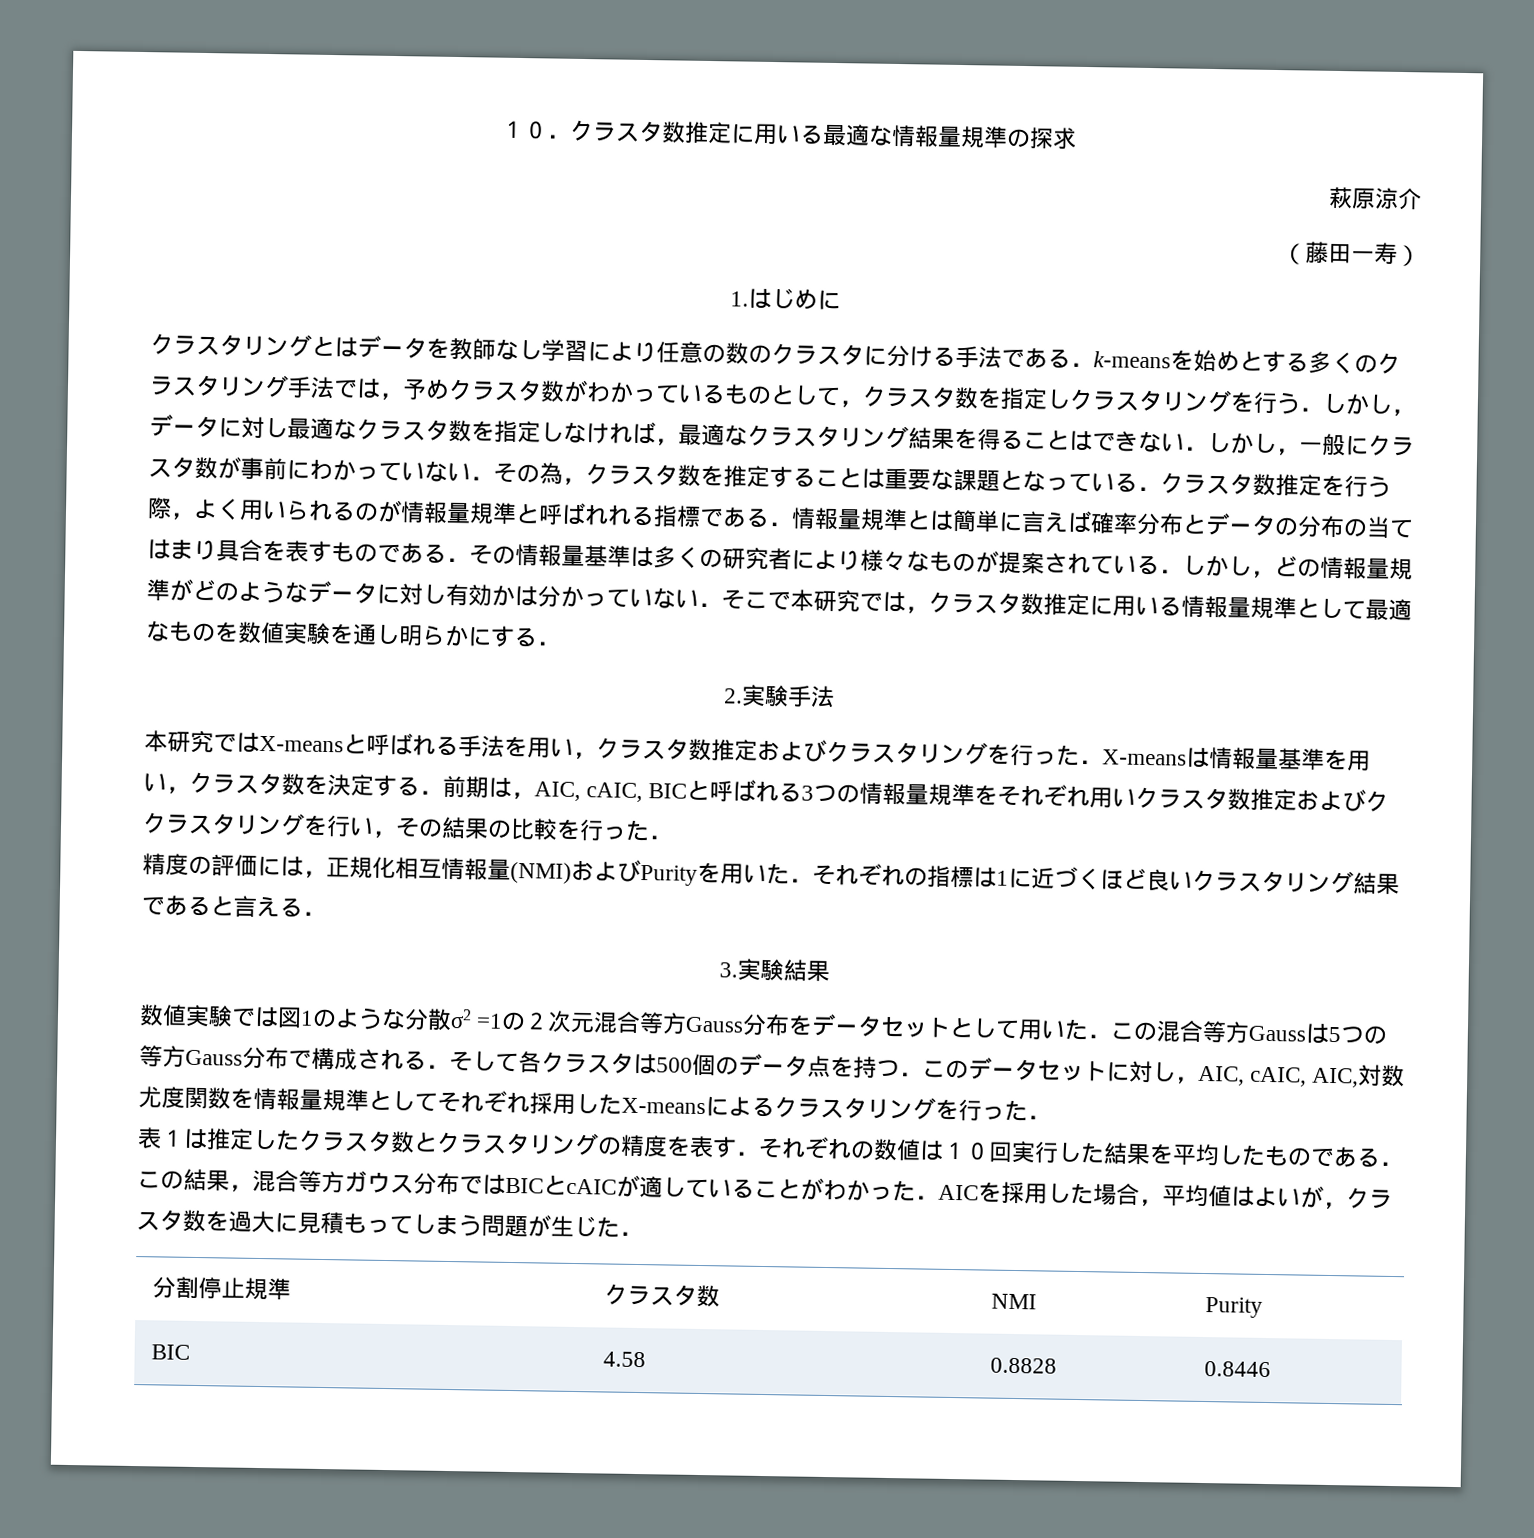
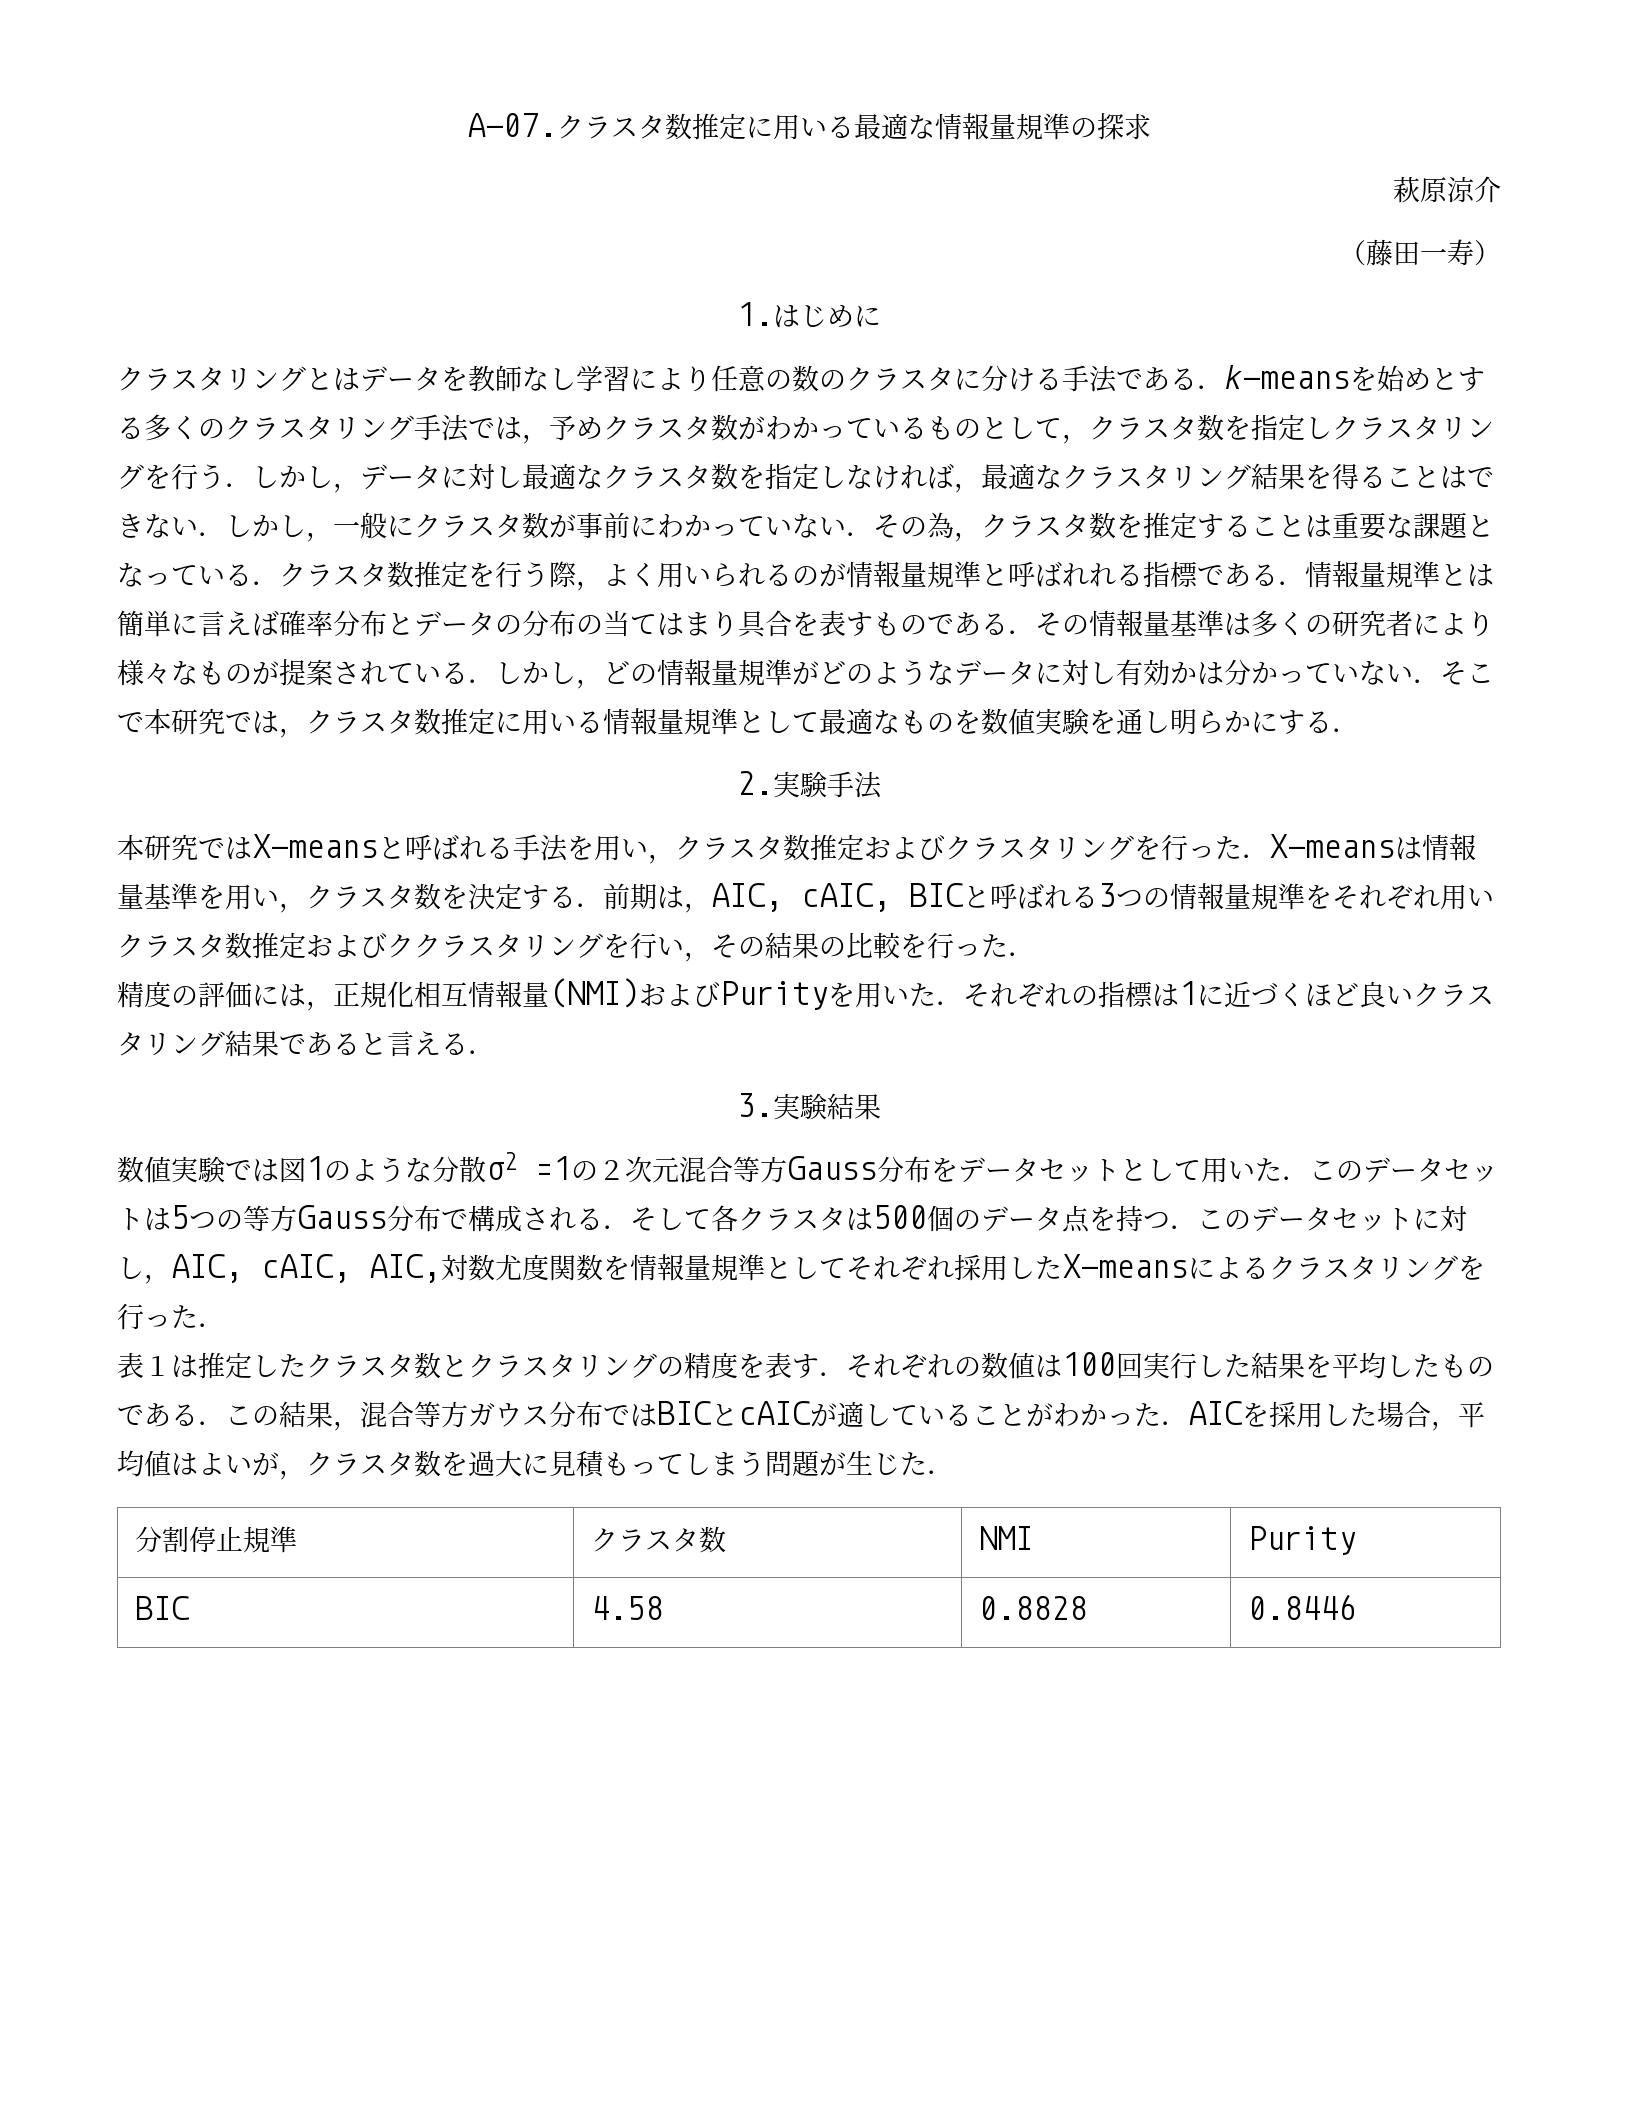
- １０．クラスタ数推定に用いる最適な情報量規準の探求
+ A-07.クラスタ数推定に用いる最適な情報量規準の探求
- 数値実験では図1のような分散σ2 =1の２次元混合等方Gauss分布をデータセットとして用いた．この混合等方Gaussは5つの等方Gauss分布で構成される．そして各クラスタは500個のデータ点を持つ．このデータセットに対し，AIC, cAIC, AIC,対数尤度関数を情報量規準としてそれぞれ採用したX-meansによるクラスタリングを行った．
+ 数値実験では図1のような分散σ2 =1の２次元混合等方Gauss分布をデータセットとして用いた．このデータセットは5つの等方Gauss分布で構成される．そして各クラスタは500個のデータ点を持つ．このデータセットに対し，AIC, cAIC, AIC,対数尤度関数を情報量規準としてそれぞれ採用したX-meansによるクラスタリングを行った．
- 表１は推定したクラスタ数とクラスタリングの精度を表す．それぞれの数値は１０回実行した結果を平均したものである．この結果，混合等方ガウス分布ではBICとcAICが適していることがわかった．AICを採用した場合，平均値はよいが，クラスタ数を過大に見積もってしまう問題が生じた．
+ 表１は推定したクラスタ数とクラスタリングの精度を表す．それぞれの数値は100回実行した結果を平均したものである．この結果，混合等方ガウス分布ではBICとcAICが適していることがわかった．AICを採用した場合，平均値はよいが，クラスタ数を過大に見積もってしまう問題が生じた．

